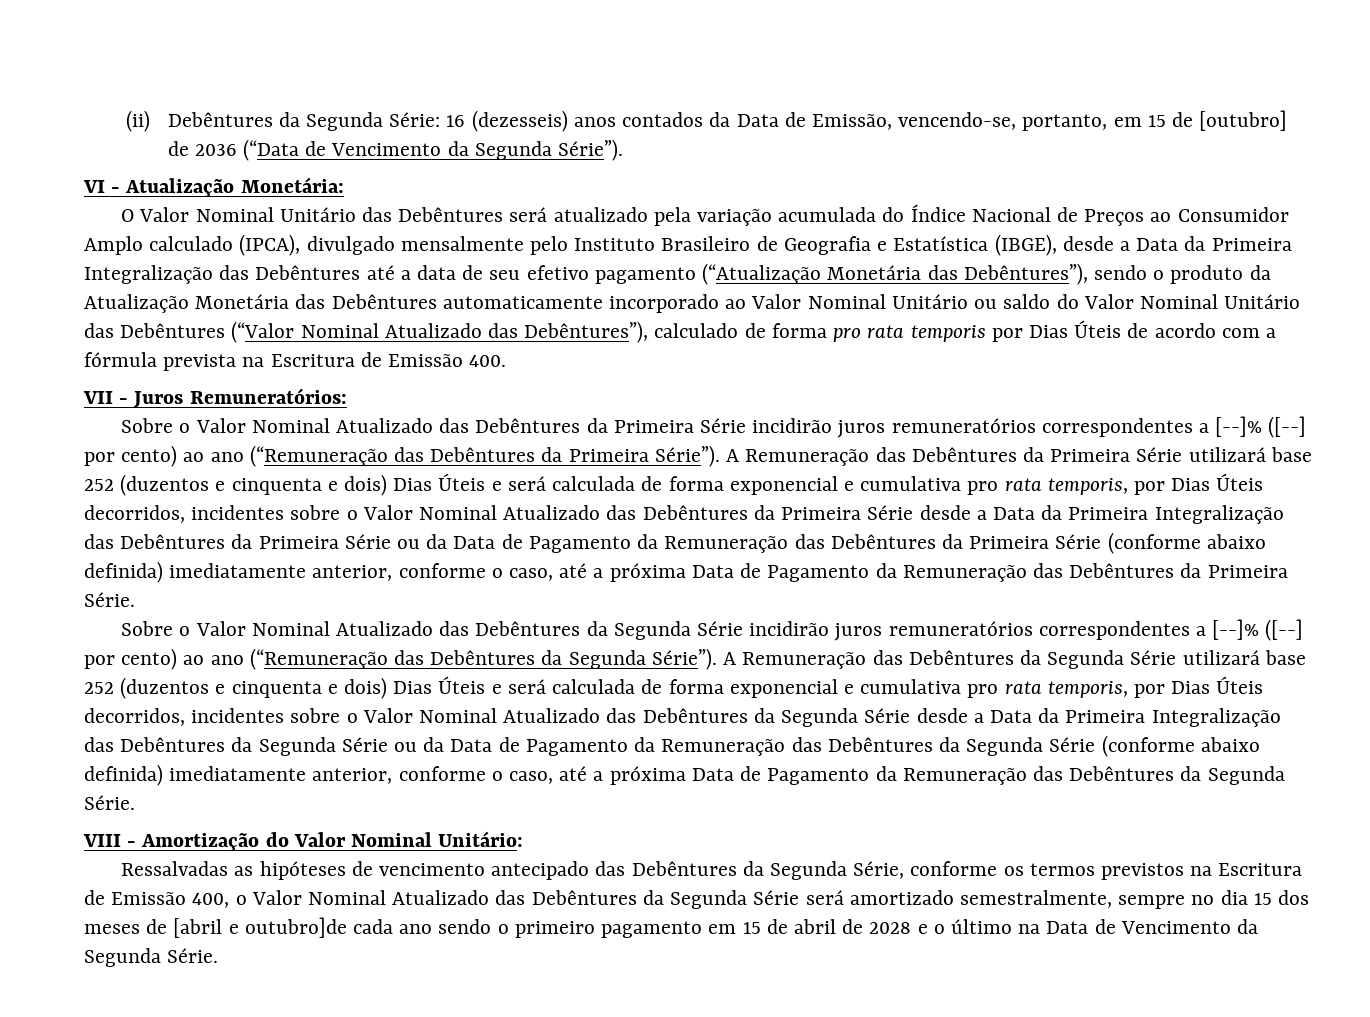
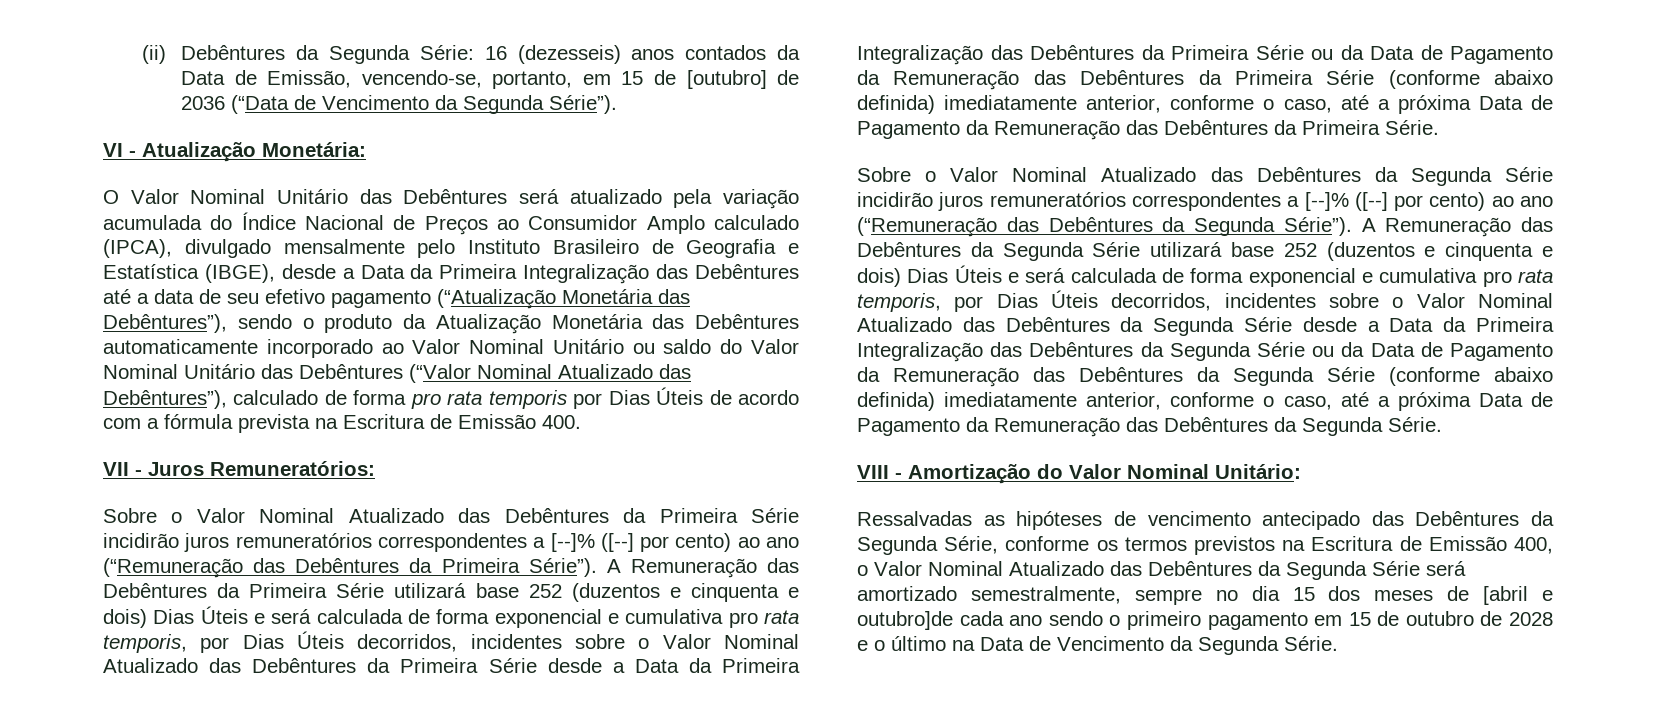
- Ressalvadas as hipóteses de vencimento antecipado das Debêntures da Segunda Série, conforme os termos previstos na Escritura de Emissão 400, o Valor Nominal Atualizado das Debêntures da Segunda Série será amortizado semestralmente, sempre no dia 15 dos meses de [abril e outubro]de cada ano sendo o primeiro pagamento em 15 de abril de 2028 e o último na Data de Vencimento da Segunda Série.
+ Ressalvadas as hipóteses de vencimento antecipado das Debêntures da Segunda Série, conforme os termos previstos na Escritura de Emissão 400, o Valor Nominal Atualizado das Debêntures da Segunda Série será amortizado semestralmente, sempre no dia 15 dos meses de [abril e outubro]de cada ano sendo o primeiro pagamento em 15 de outubro de 2028 e o último na Data de Vencimento da Segunda Série.

